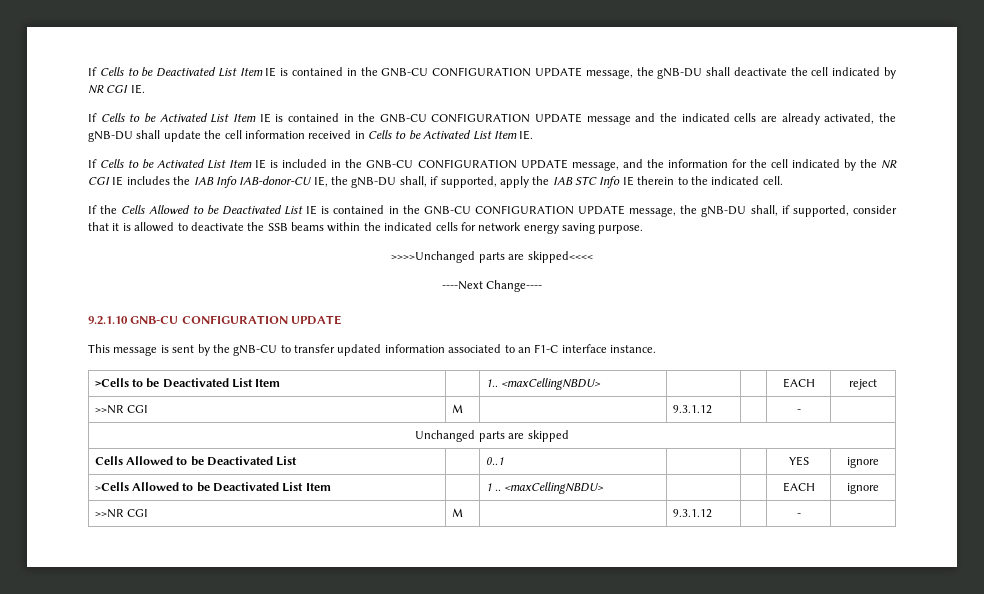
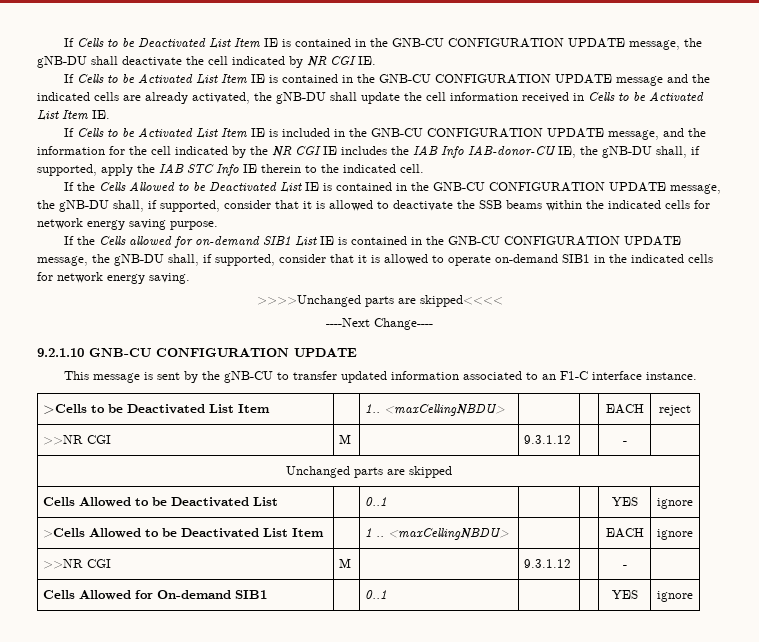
+ If the Cells allowed for on-demand SIB1 List IE is contained in the GNB-CU CONFIGURATION UPDATE message, the gNB-DU shall, if supported, consider that it is allowed to operate on-demand SIB1 in the indicated cells for network energy saving.
+ Cells Allowed for On-demand SIB1 | | 0..1 | | | YES | ignore

